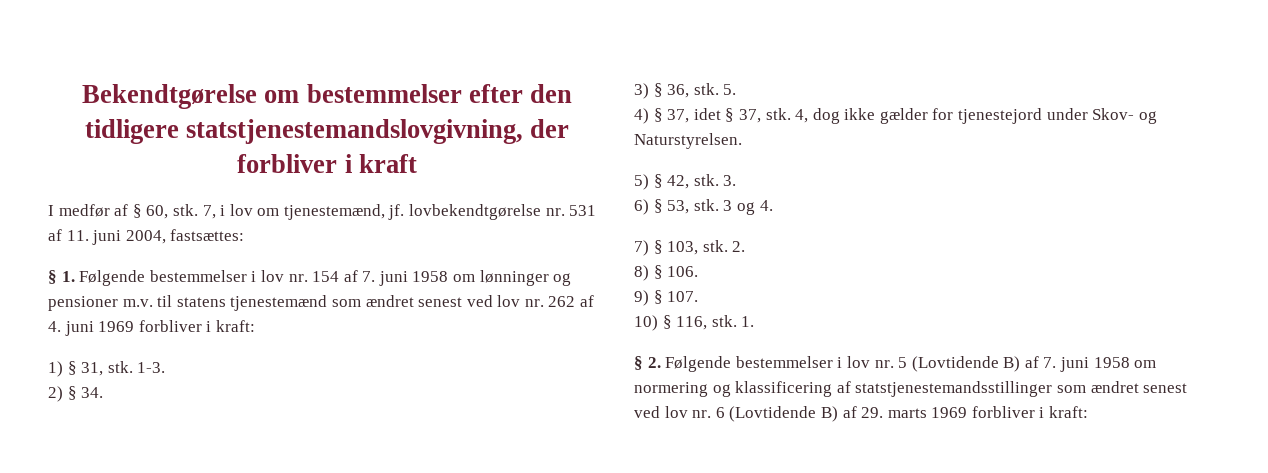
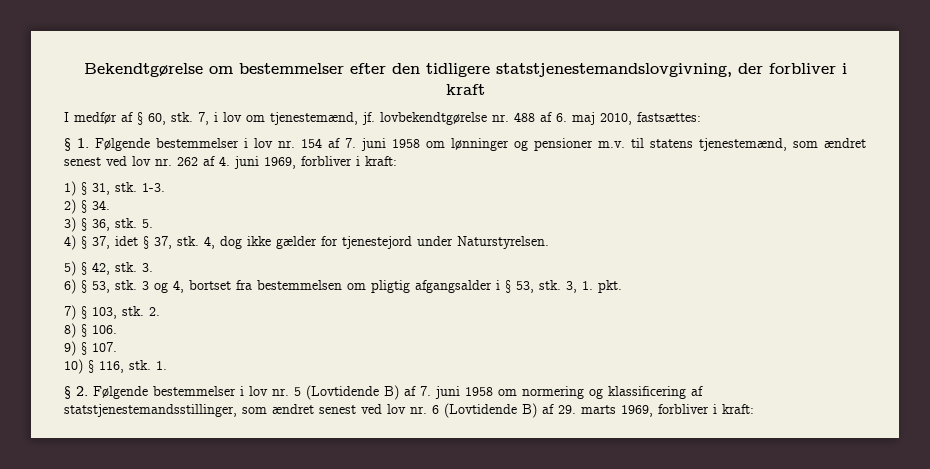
- 7, i lov om tjenestemænd, jf. lovbekendtgørelse nr. 531 af 11. juni 2004, fastsættes:
+ 7, i lov om tjenestemænd, jf. lovbekendtgørelse nr. 488 af 6. maj 2010, fastsættes:
- § 1. Følgende bestemmelser i lov nr. 154 af 7. juni 1958 om lønninger og pensioner m.v. til statens tjenestemænd som ændret senest ved lov nr. 262 af 4. juni 1969 forbliver i kraft:
+ § 1. Følgende bestemmelser i lov nr. 154 af 7. juni 1958 om lønninger og pensioner m.v. til statens tjenestemænd, som ændret senest ved lov nr. 262 af 4. juni 1969, forbliver i kraft:
- 4, dog ikke gælder for tjenestejord under Skov- og Naturstyrelsen.
+ 4, dog ikke gælder for tjenestejord under Naturstyrelsen.
- 3 og 4.
+ 3 og 4, bortset fra bestemmelsen om pligtig afgangsalder i § 53, stk. 3, 1. pkt.
- § 2. Følgende bestemmelser i lov nr. 5 (Lovtidende B) af 7. juni 1958 om normering og klassificering af statstjenestemandsstillinger som ændret senest ved lov nr. 6 (Lovtidende B) af 29. marts 1969 forbliver i kraft:
+ § 2. Følgende bestemmelser i lov nr. 5 (Lovtidende B) af 7. juni 1958 om normering og klassificering af statstjenestemandsstillinger, som ændret senest ved lov nr. 6 (Lovtidende B) af 29. marts 1969, forbliver i kraft:

